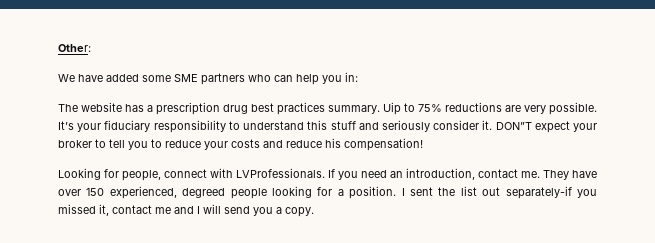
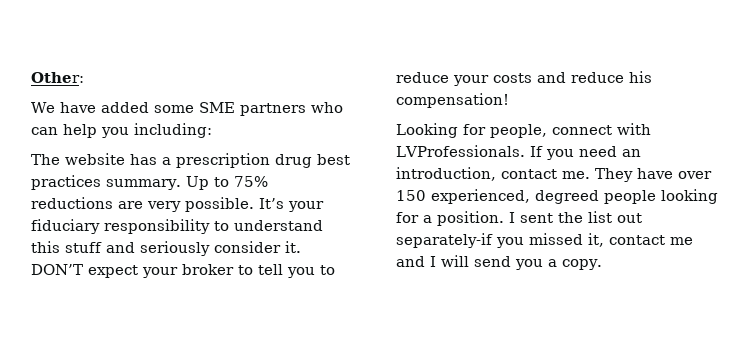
- We have added some SME partners who can help you in:
+ We have added some SME partners who can help you including:
- Uip to 75% reductions are very possible.
+ Up to 75% reductions are very possible.
- DON”T expect your broker to tell you to reduce your costs and reduce his compensation!
+ DON’T expect your broker to tell you to reduce your costs and reduce his compensation!

